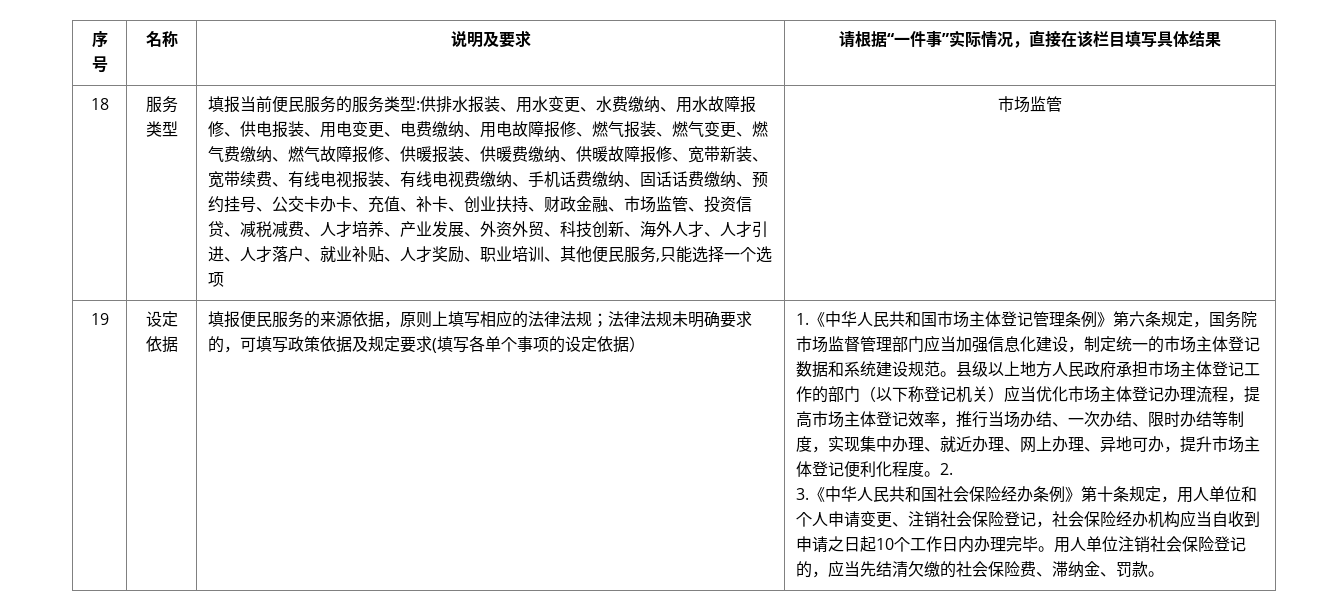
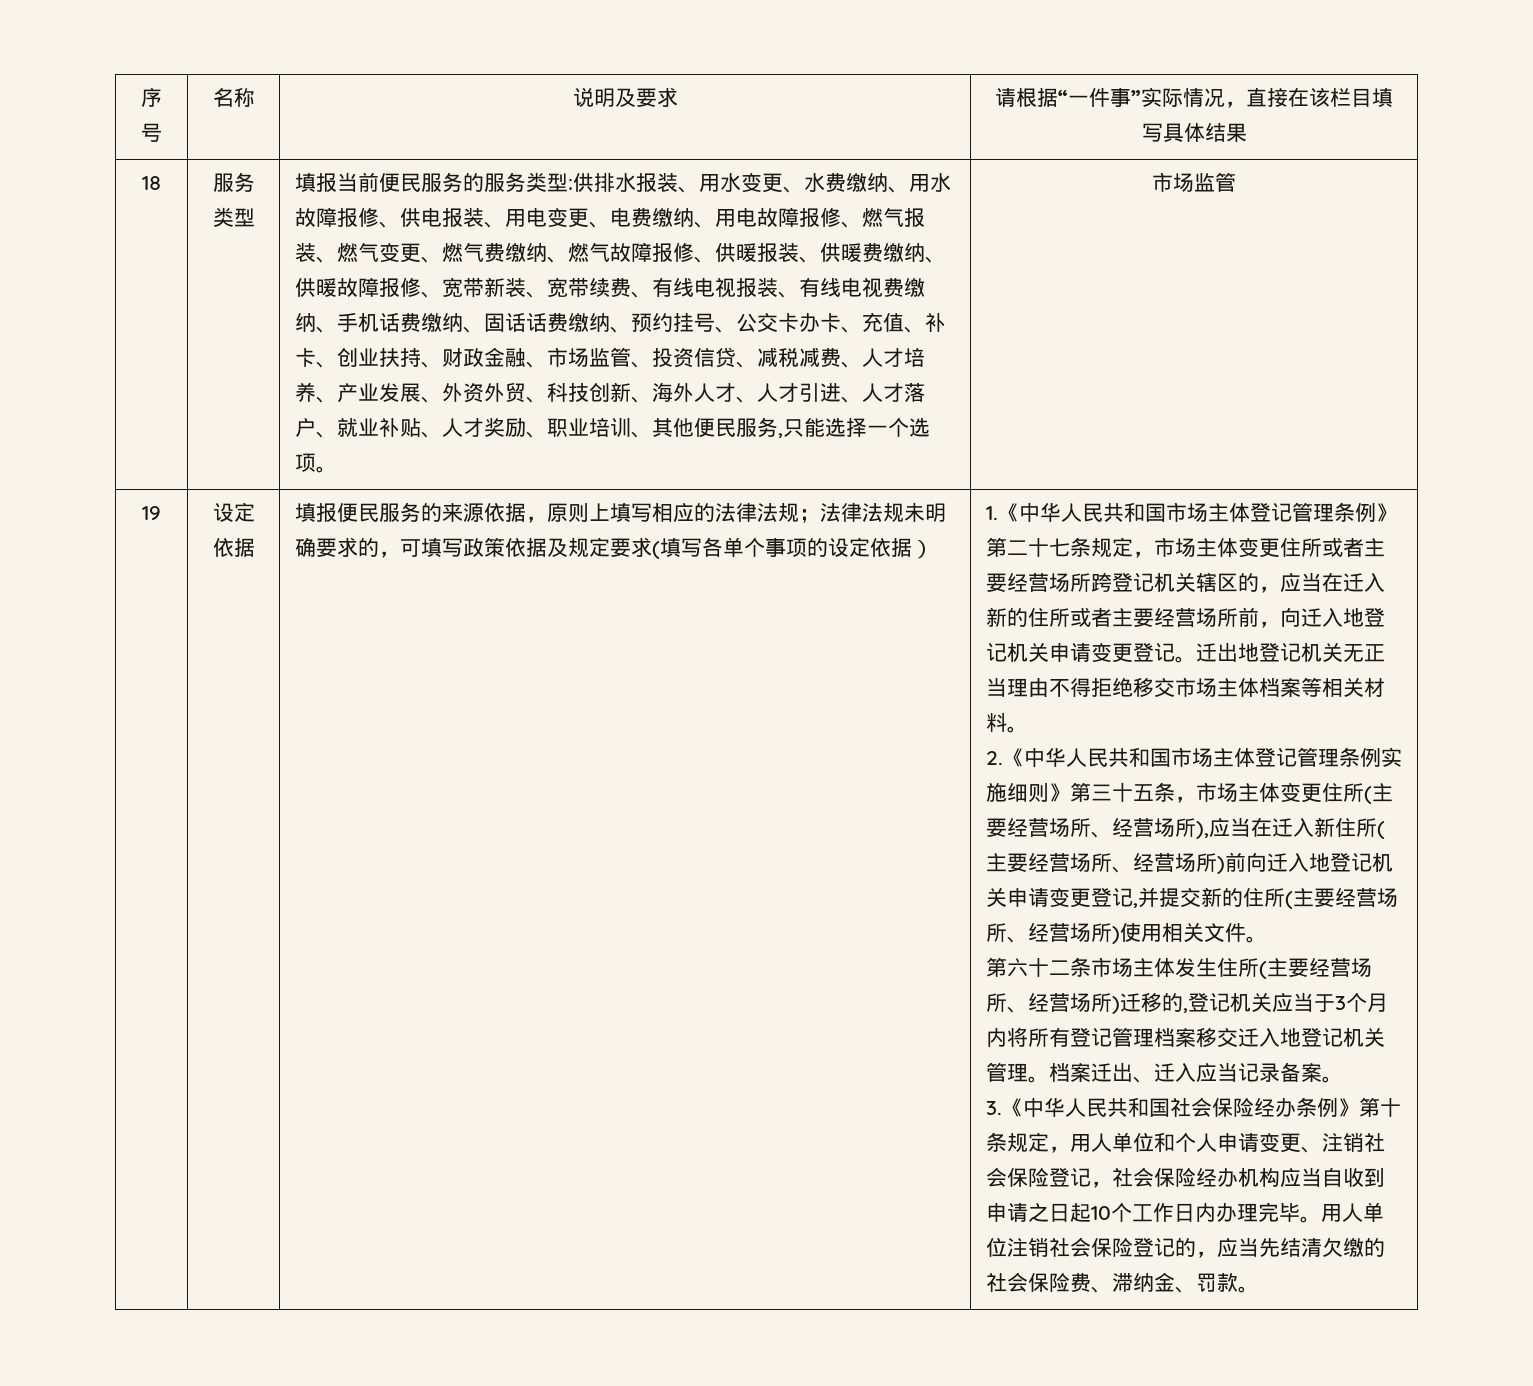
- 供排水报装、用水变更、水费缴纳、用水故障报修、供电报装、用电变更、电费缴纳、用电故障报修、燃气报装、燃气变更、燃气费缴纳、燃气故障报修、供暖报装、供暖费缴纳、供暖故障报修、宽带新装、宽带续费、有线电视报装、有线电视费缴纳、手机话费缴纳、固话话费缴纳、预约挂号、公交卡办卡、充值、补卡、创业扶持、财政金融、市场监管、投资信贷、减税减费、人才培养、产业发展、外资外贸、科技创新、海外人才、人才引进、人才落户、就业补贴、人才奖励、职业培训、其他便民服务,只能选择一个选项
+ 供排水报装、用水变更、水费缴纳、用水故障报修、供电报装、用电变更、电费缴纳、用电故障报修、燃气报装、燃气变更、燃气费缴纳、燃气故障报修、供暖报装、供暖费缴纳、供暖故障报修、宽带新装、宽带续费、有线电视报装、有线电视费缴纳、手机话费缴纳、固话话费缴纳、预约挂号、公交卡办卡、充值、补卡、创业扶持、财政金融、市场监管、投资信贷、减税减费、人才培养、产业发展、外资外贸、科技创新、海外人才、人才引进、人才落户、就业补贴、人才奖励、职业培训、其他便民服务,只能选择一个选项。
- 1.《中华人民共和国市场主体登记管理条例》第六条规定，国务院市场监督管理部门应当加强信息化建设，制定统一的市场主体登记数据和系统建设规范。县级以上地方人民政府承担市场主体登记工作的部门（以下称登记机关）应当优化市场主体登记办理流程，提高市场主体登记效率，推行当场办结、一次办结、限时办结等制度，实现集中办理、就近办理、网上办理、异地可办，提升市场主体登记便利化程度。2.
+ 1.《中华人民共和国市场主体登记管理条例》第二十七条规定，市场主体变更住所或者主要经营场所跨登记机关辖区的，应当在迁入新的住所或者主要经营场所前，向迁入地登记机关申请变更登记。迁出地登记机关无正当理由不得拒绝移交市场主体档案等相关材料。
+ 2.《中华人民共和国市场主体登记管理条例实施细则》第三十五条，市场主体变更住所(主要经营场所、经营场所),应当在迁入新住所(主要经营场所、经营场所)前向迁入地登记机关申请变更登记,并提交新的住所(主要经营场所、经营场所)使用相关文件。
+ 第六十二条市场主体发生住所(主要经营场所、经营场所)迁移的,登记机关应当于3个月内将所有登记管理档案移交迁入地登记机关管理。档案迁出、迁入应当记录备案。

